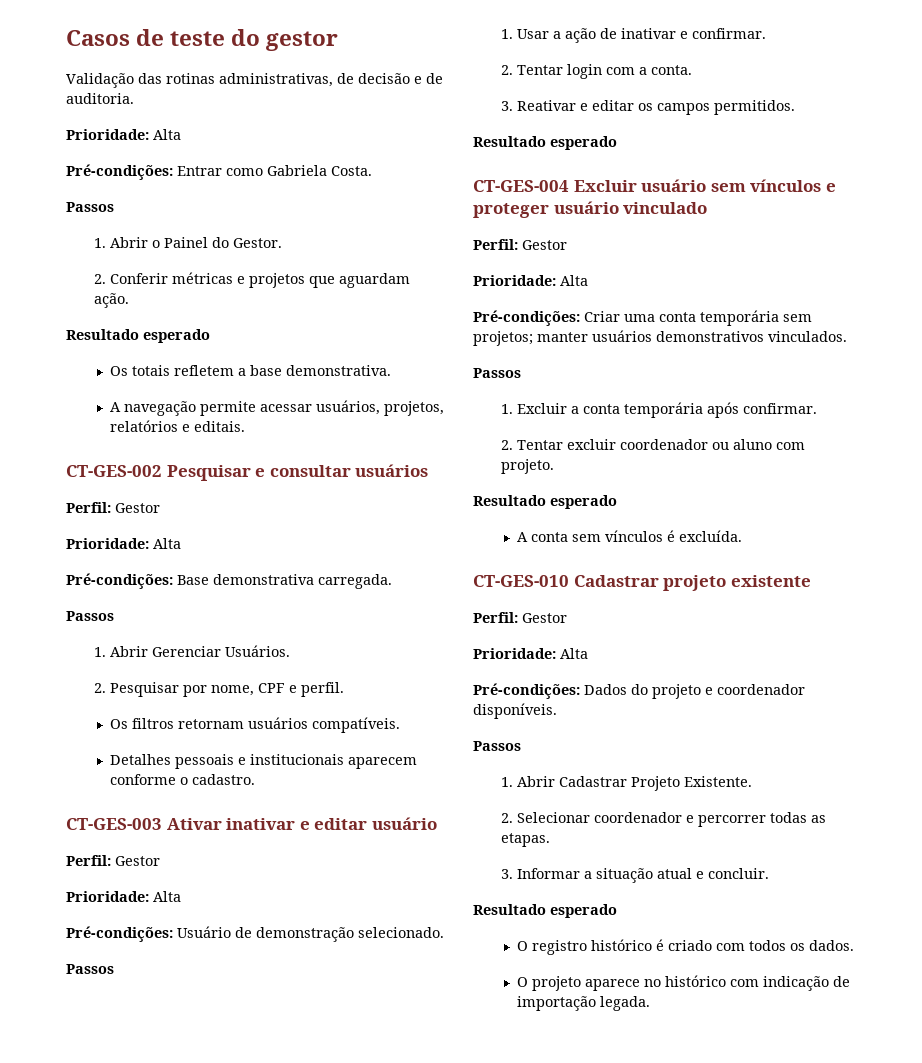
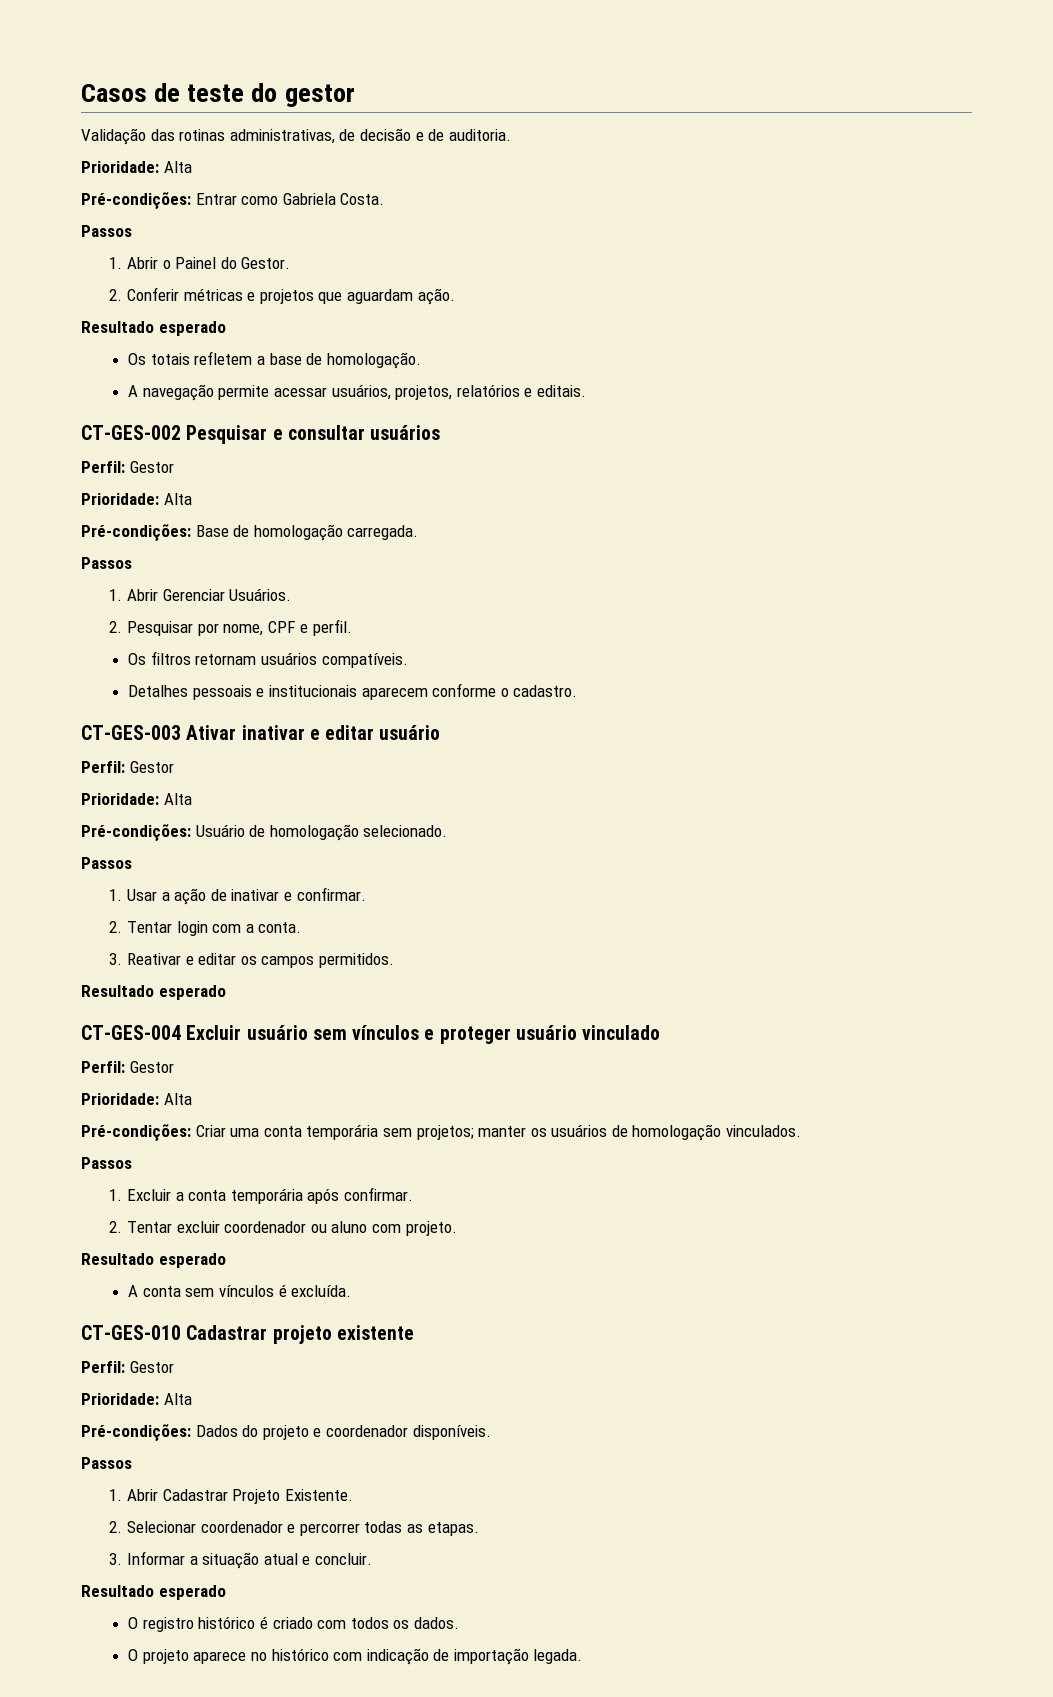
- Os totais refletem a base demonstrativa.
+ Os totais refletem a base de homologação.
- Pré-condições: Base demonstrativa carregada.
+ Pré-condições: Base de homologação carregada.
- Pré-condições: Usuário de demonstração selecionado.
+ Pré-condições: Usuário de homologação selecionado.
- Pré-condições: Criar uma conta temporária sem projetos; manter usuários demonstrativos vinculados.
+ Pré-condições: Criar uma conta temporária sem projetos; manter os usuários de homologação vinculados.

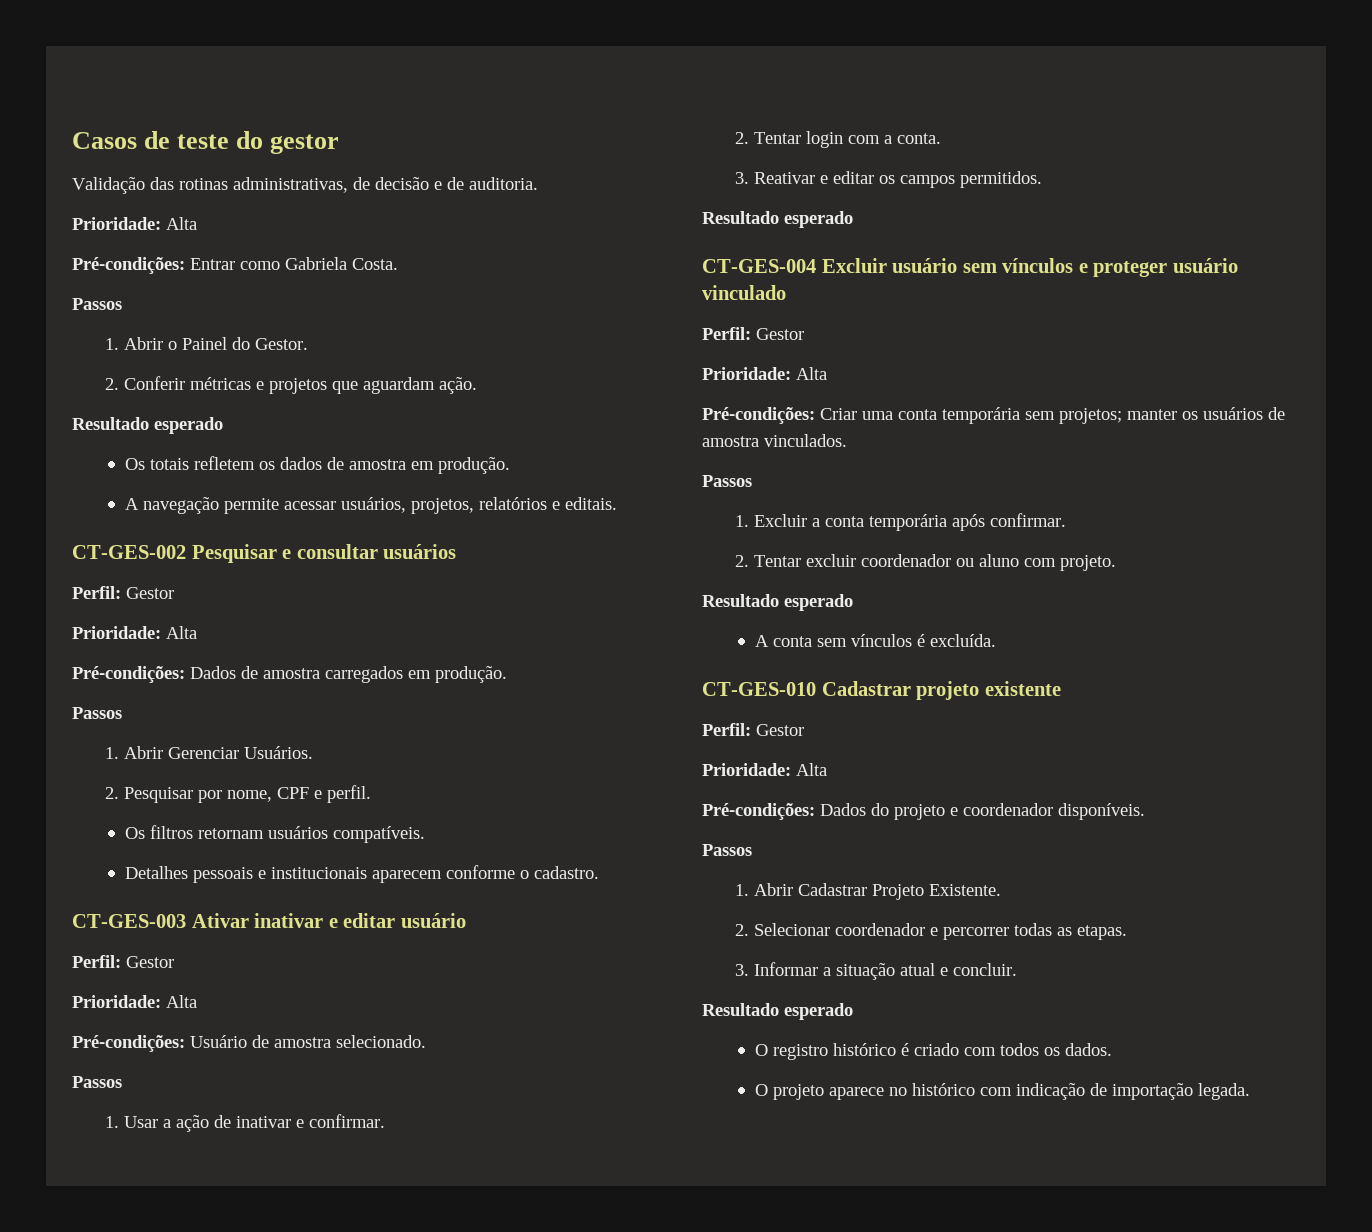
- Os totais refletem a base de homologação.
+ Os totais refletem os dados de amostra em produção.
- Pré-condições: Base de homologação carregada.
+ Pré-condições: Dados de amostra carregados em produção.
- Pré-condições: Usuário de homologação selecionado.
+ Pré-condições: Usuário de amostra selecionado.
- Pré-condições: Criar uma conta temporária sem projetos; manter os usuários de homologação vinculados.
+ Pré-condições: Criar uma conta temporária sem projetos; manter os usuários de amostra vinculados.

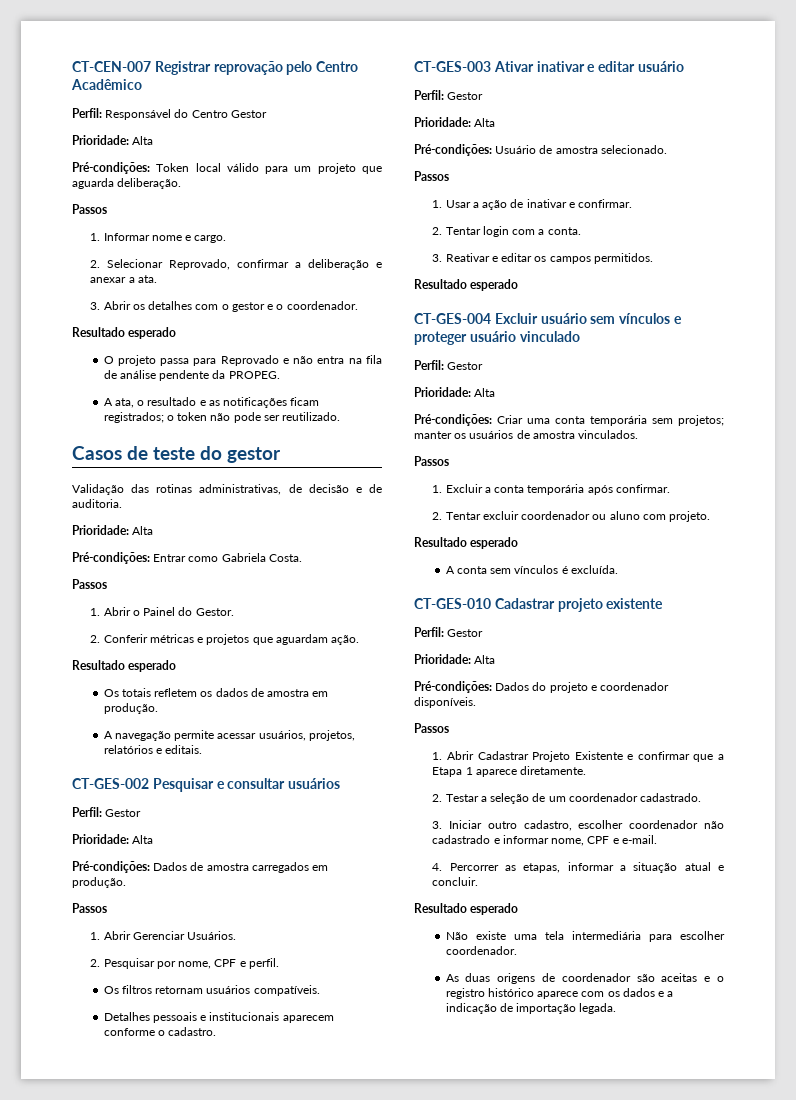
+ CT-CEN-007 Registrar reprovação pelo Centro Acadêmico
+ Perfil: Responsável do Centro Gestor
+ Prioridade: Alta
+ Pré-condições: Token local válido para um projeto que aguarda deliberação.
+ Passos
+ 1. Informar nome e cargo.
+ 2. Selecionar Reprovado, confirmar a deliberação e anexar a ata.
+ 3. Abrir os detalhes com o gestor e o coordenador.
+ Resultado esperado
+ O projeto passa para Reprovado e não entra na fila de análise pendente da PROPEG.
+ A ata, o resultado e as notificações ficam registrados; o token não pode ser reutilizado.
- 1. Abrir Cadastrar Projeto Existente.
- 2. Selecionar coordenador e percorrer todas as etapas.
- 3. Informar a situação atual e concluir.
+ 1. Abrir Cadastrar Projeto Existente e confirmar que a Etapa 1 aparece diretamente.
+ 2. Testar a seleção de um coordenador cadastrado.
+ 3. Iniciar outro cadastro, escolher coordenador não cadastrado e informar nome, CPF e e-mail.
+ 4. Percorrer as etapas, informar a situação atual e concluir.
- O registro histórico é criado com todos os dados.
- O projeto aparece no histórico com indicação de importação legada.
+ Não existe uma tela intermediária para escolher coordenador.
+ As duas origens de coordenador são aceitas e o registro histórico aparece com os dados e a indicação de importação legada.

